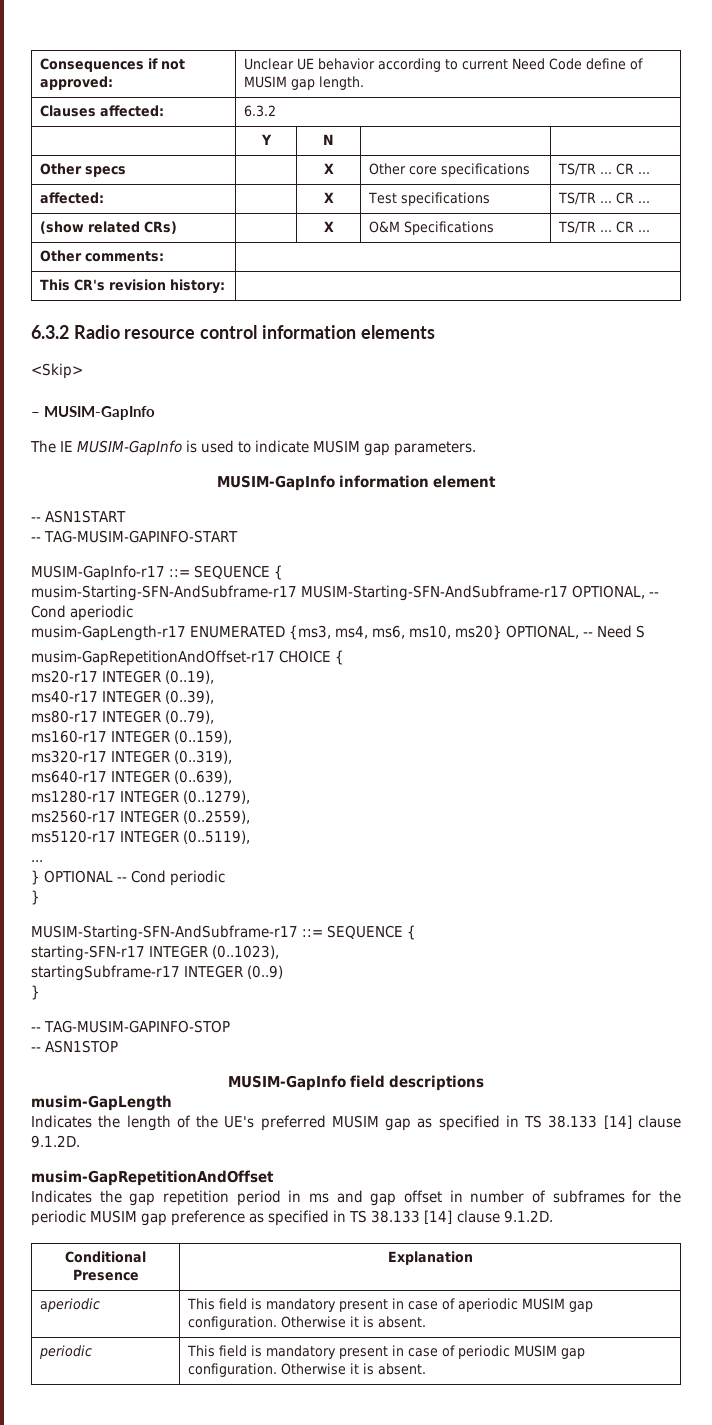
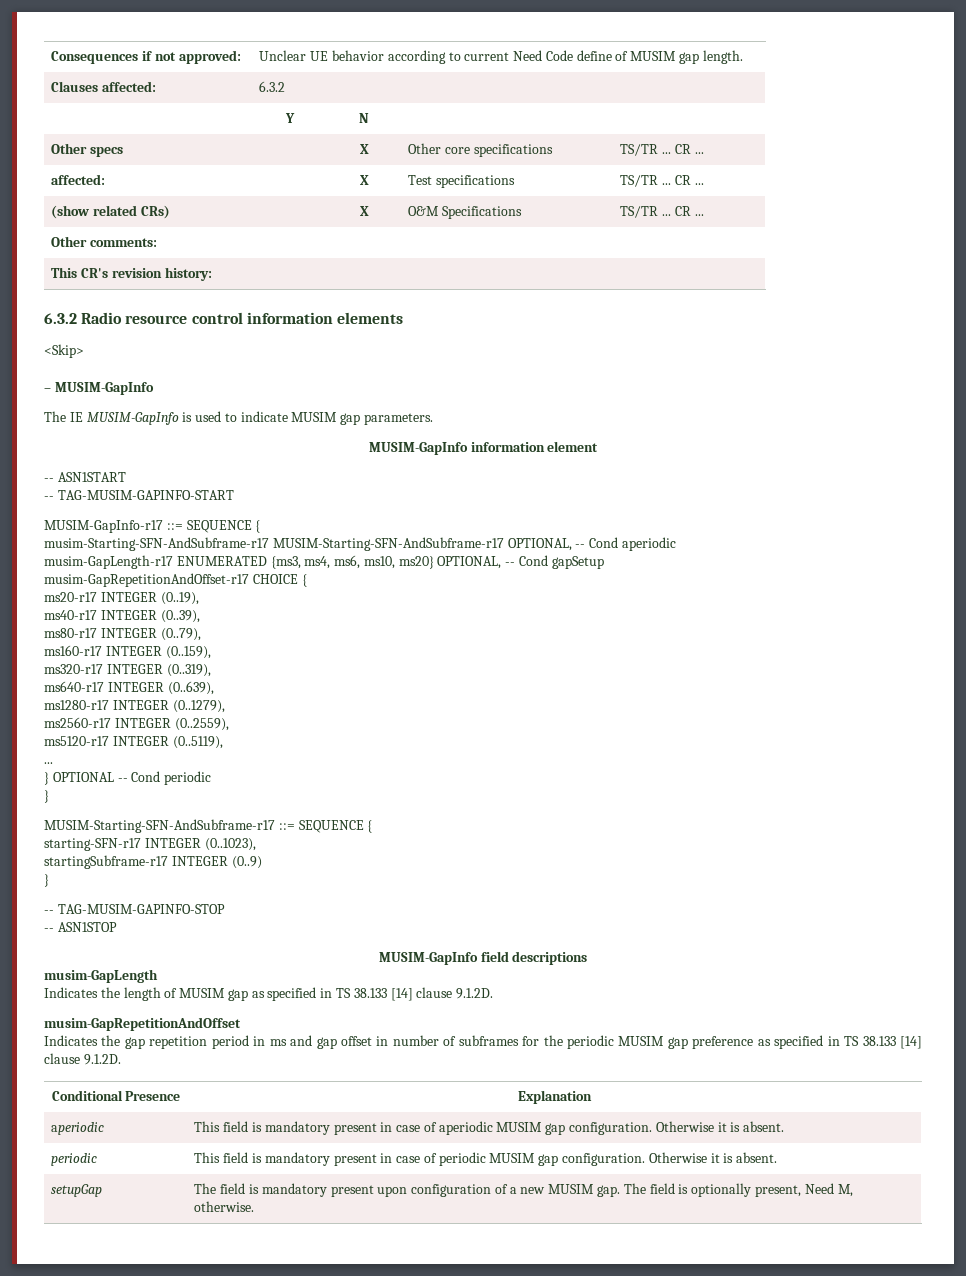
- musim-GapLength-r17 ENUMERATED {ms3, ms4, ms6, ms10, ms20} OPTIONAL, -- Need S
+ musim-GapLength-r17 ENUMERATED {ms3, ms4, ms6, ms10, ms20} OPTIONAL, -- Cond gapSetup
- Indicates the length of the UE's preferred MUSIM gap as specified in TS 38.133 [14] clause 9.1.2D.
+ Indicates the length of MUSIM gap as specified in TS 38.133 [14] clause 9.1.2D.
+ setupGap | The field is mandatory present upon configuration of a new MUSIM gap. The field is optionally present, Need M, otherwise.

